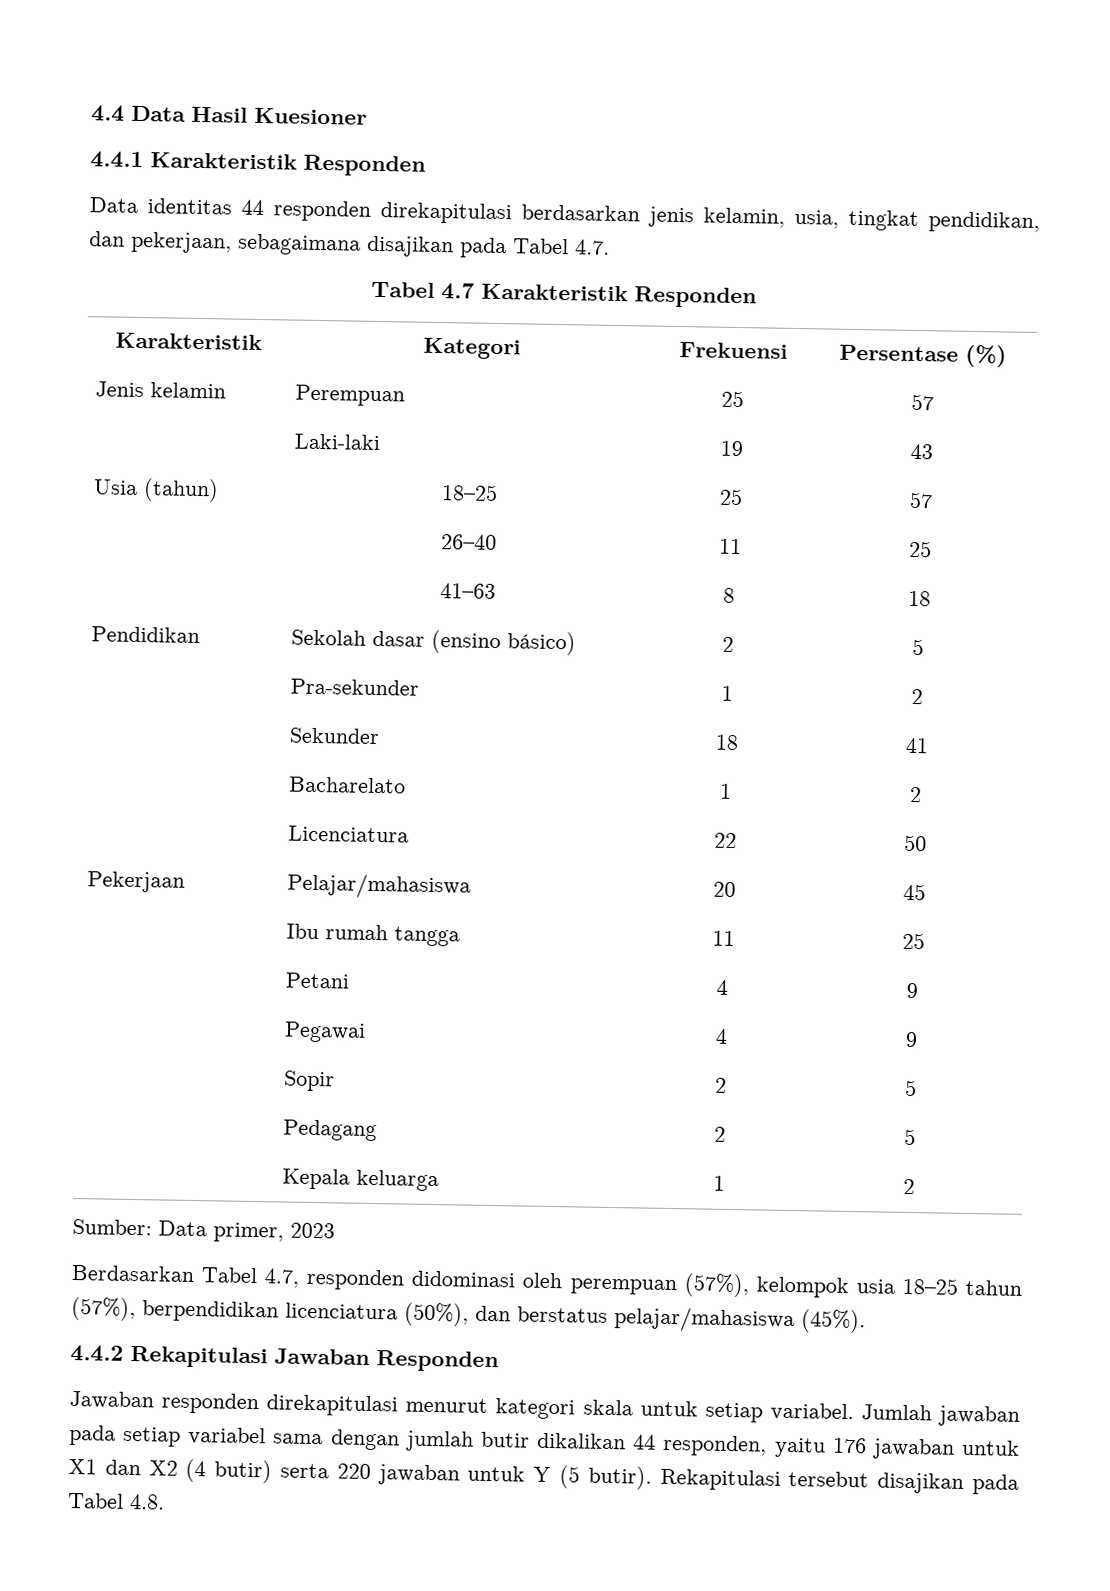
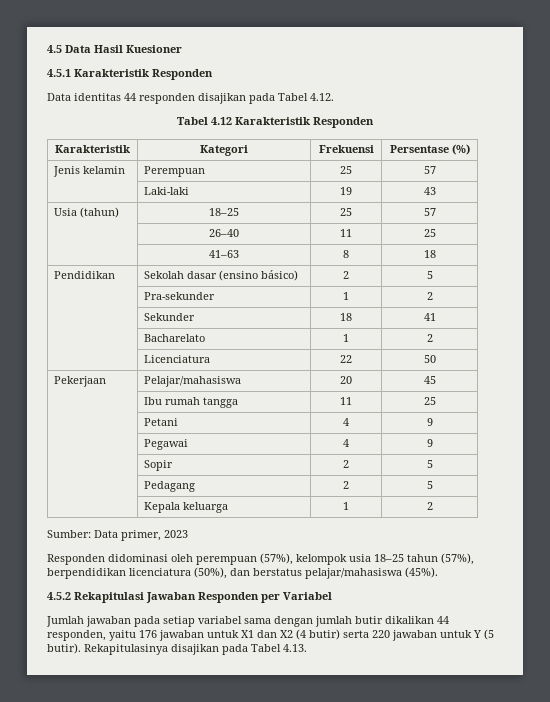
- 4.4 Data Hasil Kuesioner
+ 4.5 Data Hasil Kuesioner
- 4.4.1 Karakteristik Responden
+ 4.5.1 Karakteristik Responden
- Data identitas 44 responden direkapitulasi berdasarkan jenis kelamin, usia, tingkat pendidikan, dan pekerjaan, sebagaimana disajikan pada Tabel 4.7.
- Tabel 4.7 Karakteristik Responden
+ Data identitas 44 responden disajikan pada Tabel 4.12.
+ Tabel 4.12 Karakteristik Responden
- Berdasarkan Tabel 4.7, responden didominasi oleh perempuan (57%), kelompok usia 18–25 tahun (57%), berpendidikan licenciatura (50%), dan berstatus pelajar/mahasiswa (45%).
+ Responden didominasi oleh perempuan (57%), kelompok usia 18–25 tahun (57%), berpendidikan licenciatura (50%), dan berstatus pelajar/mahasiswa (45%).
- 4.4.2 Rekapitulasi Jawaban Responden
- Jawaban responden direkapitulasi menurut kategori skala untuk setiap variabel. Jumlah jawaban pada setiap variabel sama dengan jumlah butir dikalikan 44 responden, yaitu 176 jawaban untuk X1 dan X2 (4 butir) serta 220 jawaban untuk Y (5 butir).
+ 4.5.2 Rekapitulasi Jawaban Responden per Variabel
+ Jumlah jawaban pada setiap variabel sama dengan jumlah butir dikalikan 44 responden, yaitu 176 jawaban untuk X1 dan X2 (4 butir) serta 220 jawaban untuk Y (5 butir).
- Rekapitulasi tersebut disajikan pada Tabel 4.8.
+ Rekapitulasinya disajikan pada Tabel 4.13.

